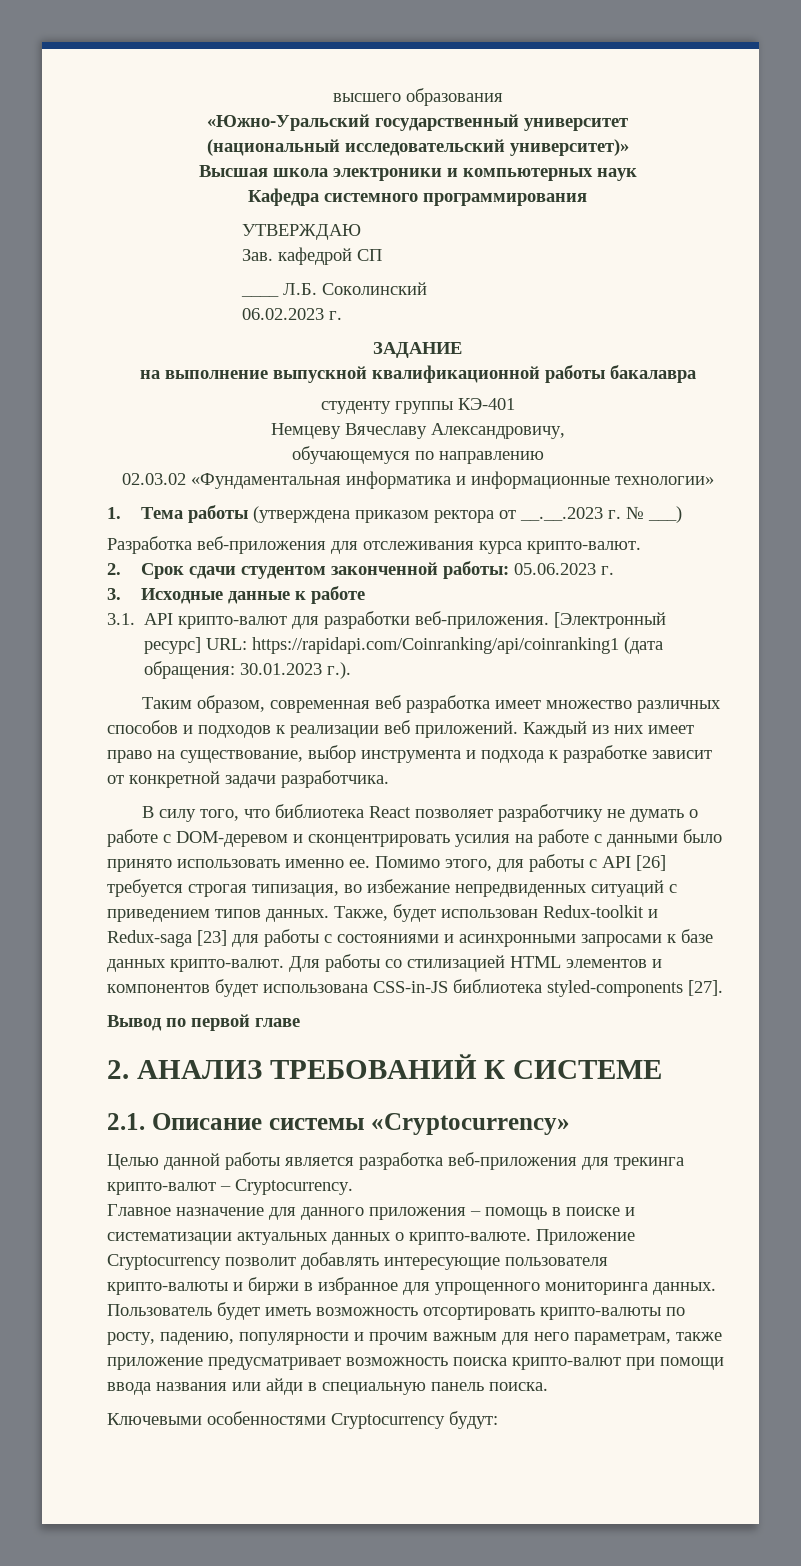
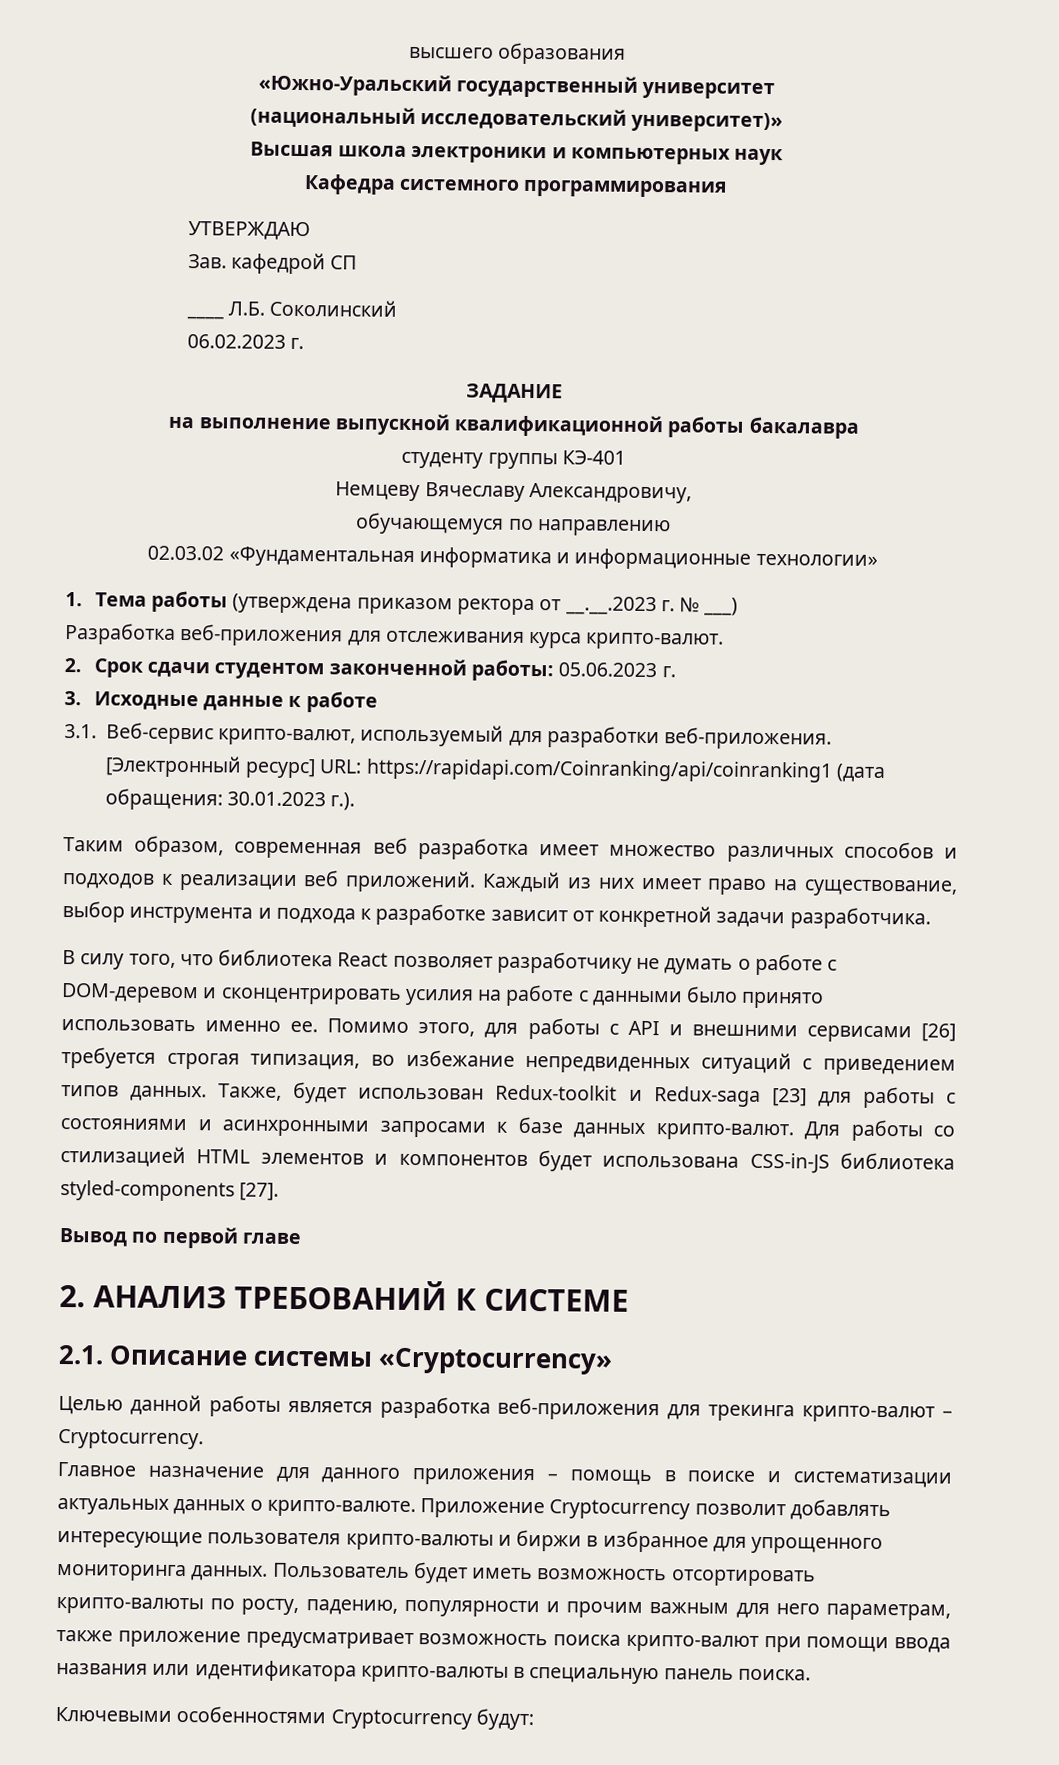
- 3.1. API крипто-валют для разработки веб-приложения.
+ 3.1. Веб-сервис крипто-валют, используемый для разработки веб-приложения.
- Помимо этого, для работы с API [26] требуется строгая типизация, во избежание непредвиденных ситуаций с приведением типов данных.
+ Помимо этого, для работы с API и внешними сервисами [26] требуется строгая типизация, во избежание непредвиденных ситуаций с приведением типов данных.
- Пользователь будет иметь возможность отсортировать крипто-валюты по росту, падению, популярности и прочим важным для него параметрам, также приложение предусматривает возможность поиска крипто-валют при помощи ввода названия или айди в специальную панель поиска.
+ Пользователь будет иметь возможность отсортировать крипто-валюты по росту, падению, популярности и прочим важным для него параметрам, также приложение предусматривает возможность поиска крипто-валют при помощи ввода названия или идентификатора крипто-валюты в специальную панель поиска.

